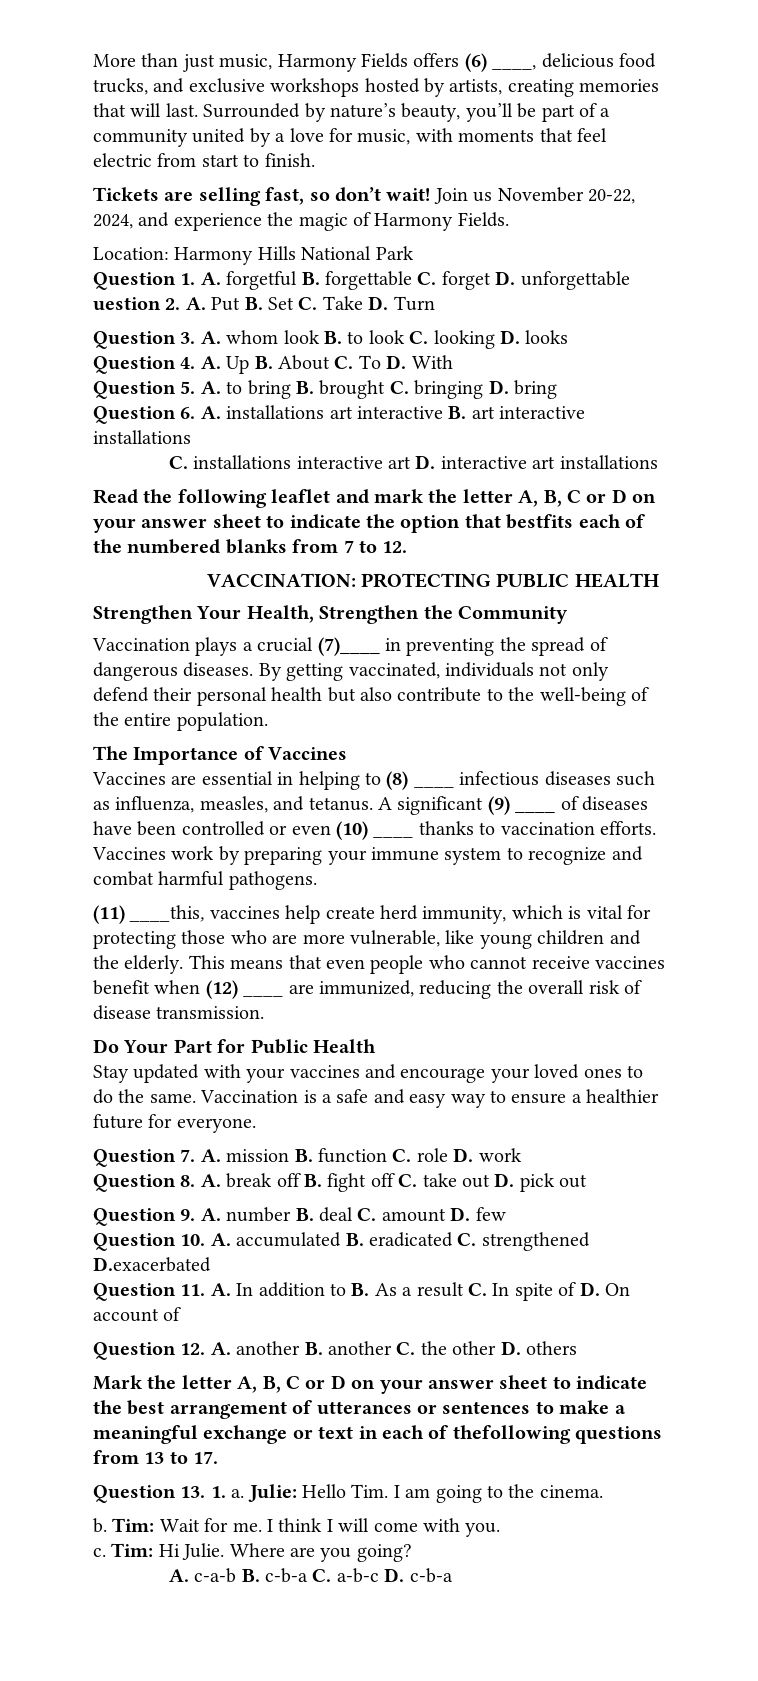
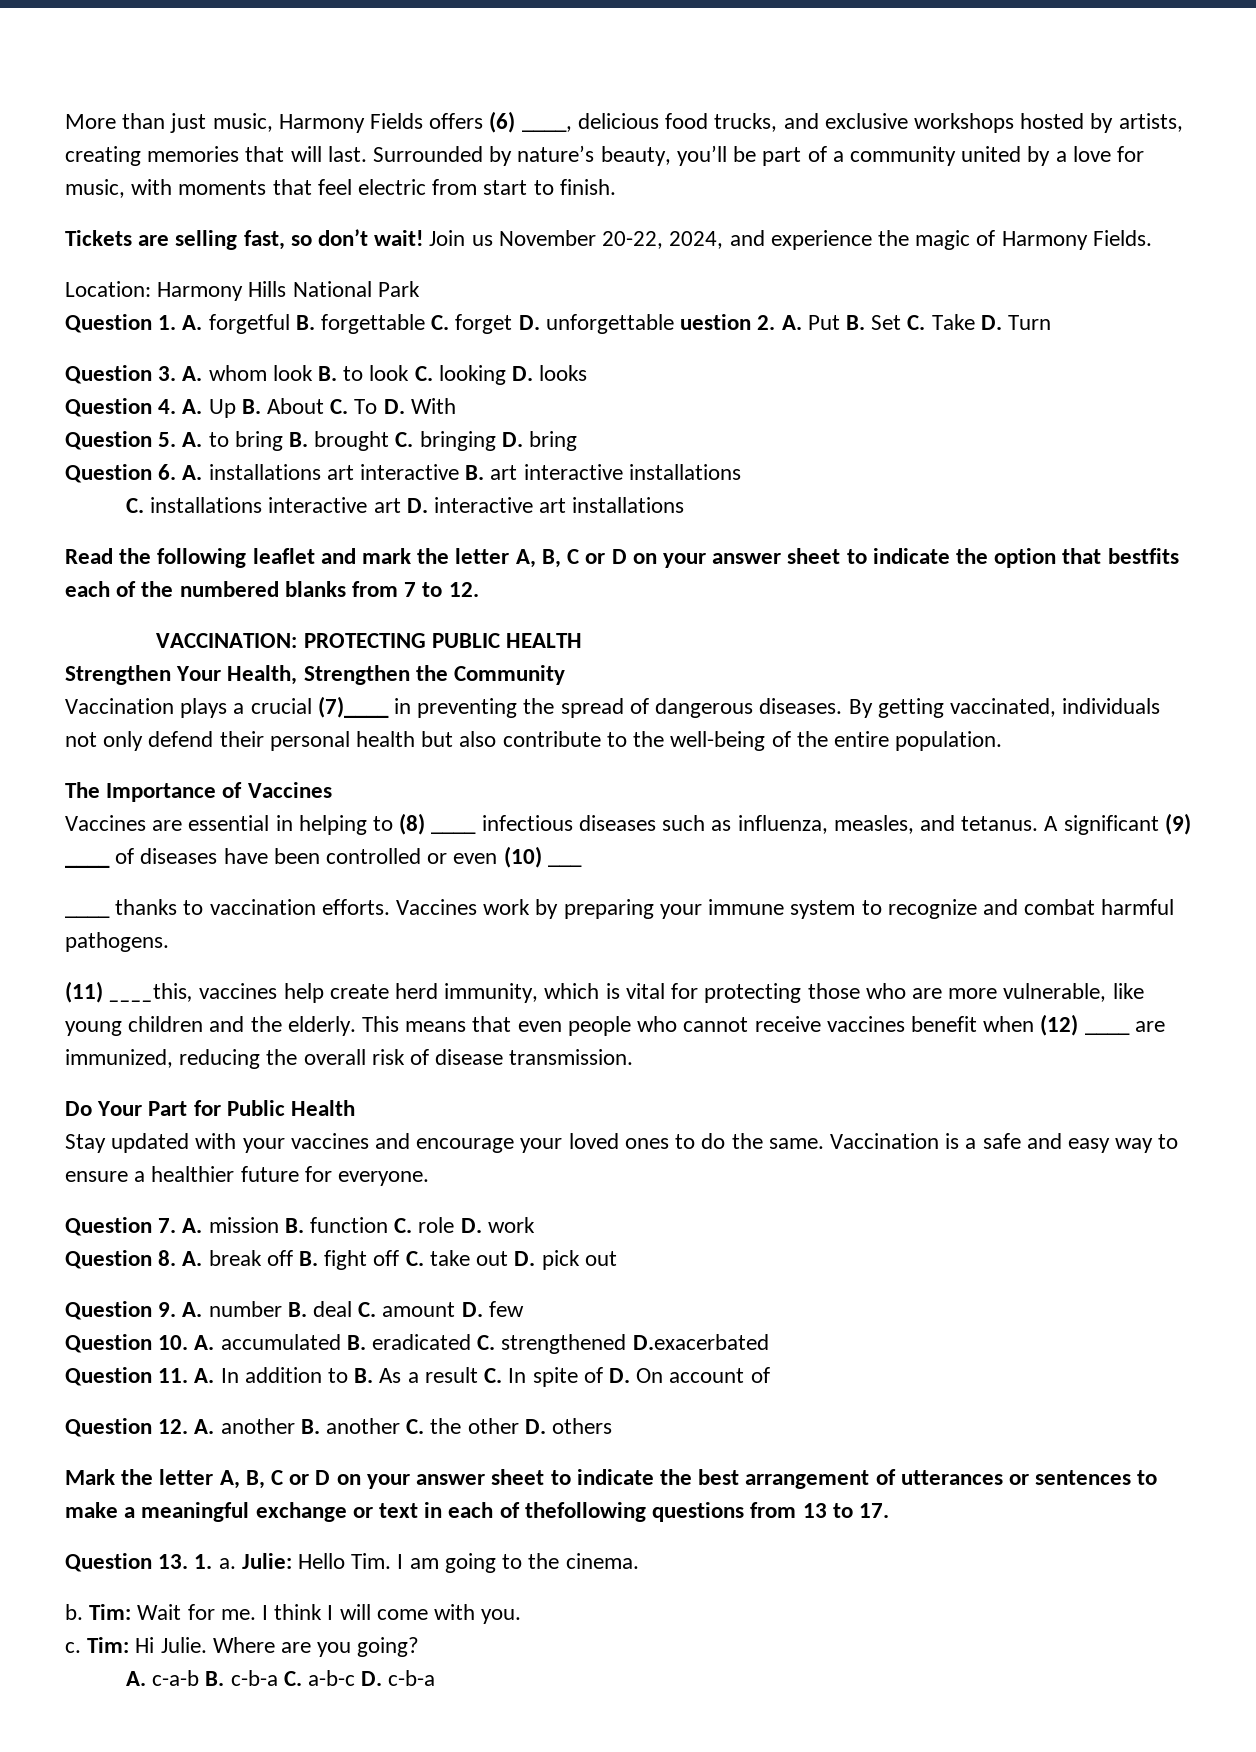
- A significant (9) ____ of diseases have been controlled or even (10) ____ thanks to vaccination efforts.
+ A significant (9) ____ of diseases have been controlled or even (10) ___
+ ____ thanks to vaccination efforts.

